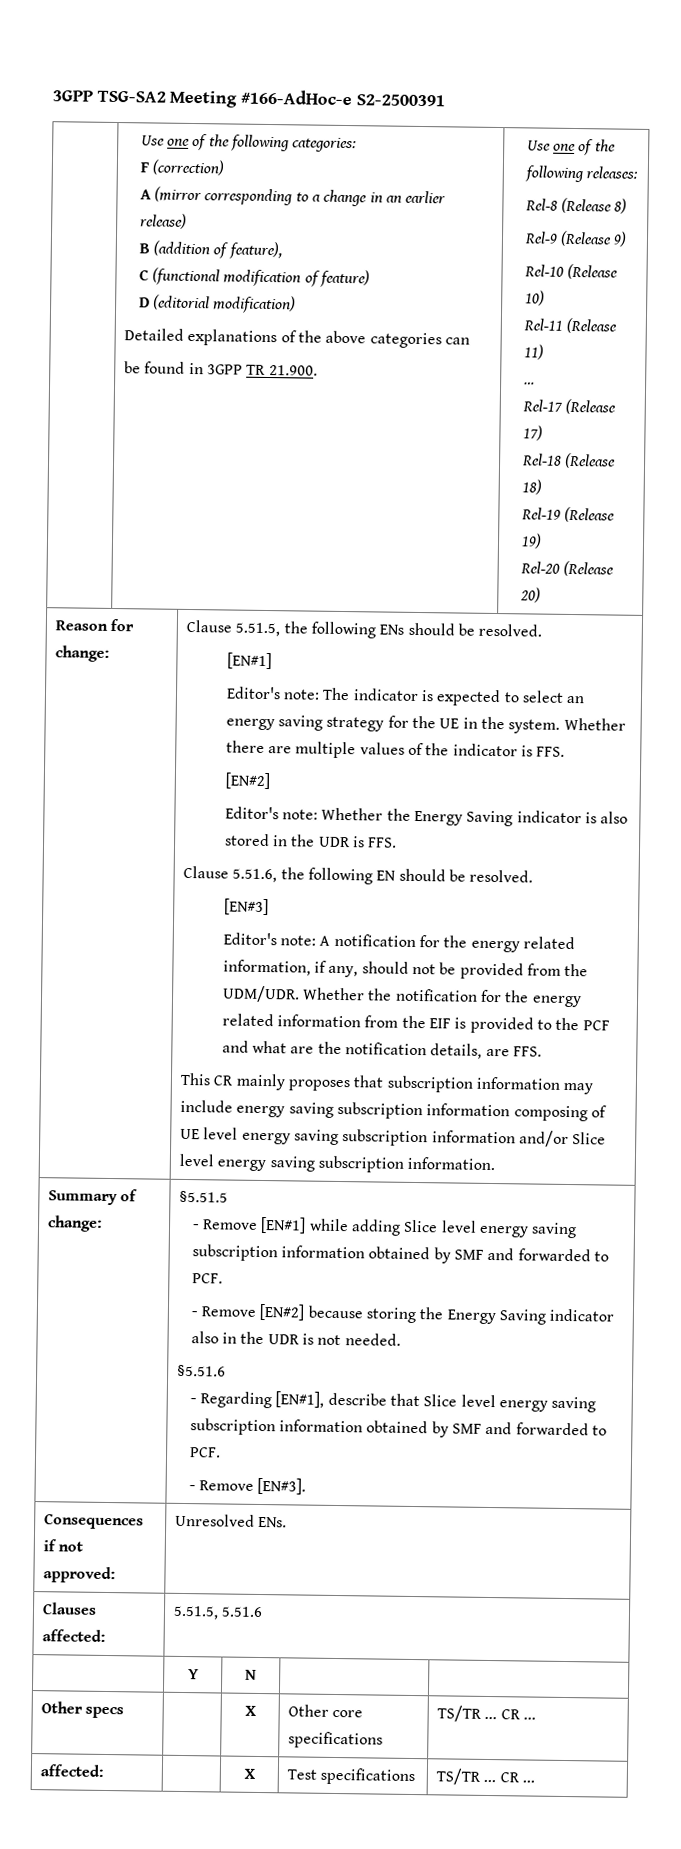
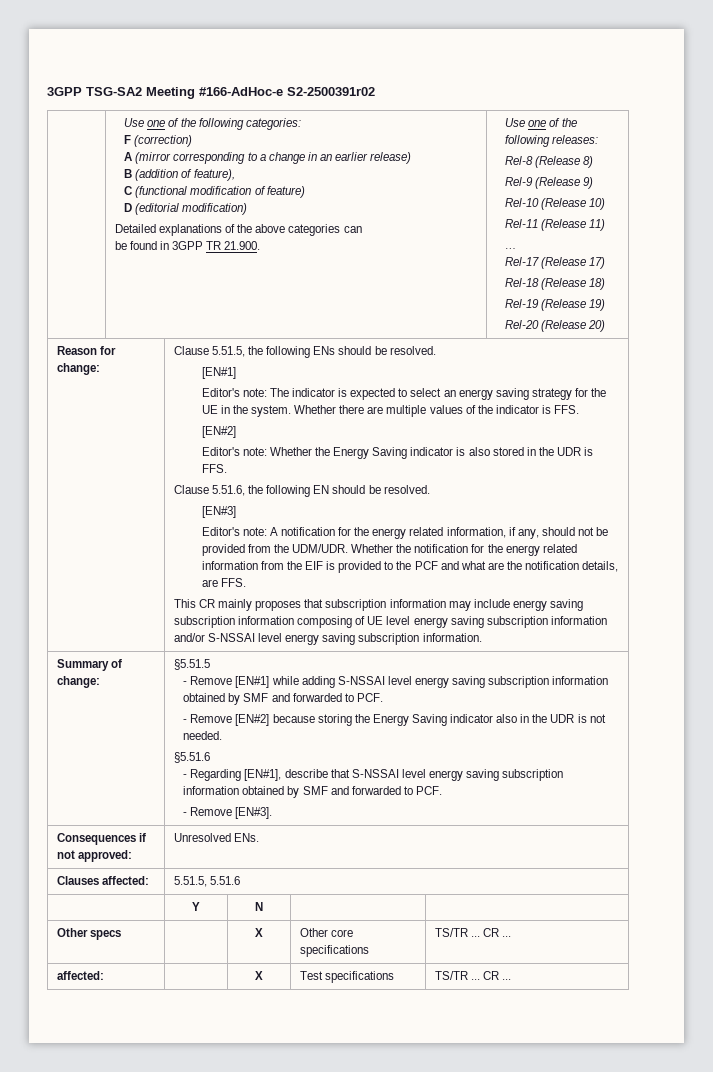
- 3GPP TSG-SA2 Meeting #166-AdHoc-e S2-2500391
+ 3GPP TSG-SA2 Meeting #166-AdHoc-e S2-2500391r02
- This CR mainly proposes that subscription information may include energy saving subscription information composing of UE level energy saving subscription information and/or Slice level energy saving subscription information.
+ This CR mainly proposes that subscription information may include energy saving subscription information composing of UE level energy saving subscription information and/or S-NSSAI level energy saving subscription information.
- - Remove [EN#1] while adding Slice level energy saving subscription information obtained by SMF and forwarded to PCF.
+ - Remove [EN#1] while adding S-NSSAI level energy saving subscription information obtained by SMF and forwarded to PCF.
- - Regarding [EN#1], describe that Slice level energy saving subscription information obtained by SMF and forwarded to PCF.
+ - Regarding [EN#1], describe that S-NSSAI level energy saving subscription information obtained by SMF and forwarded to PCF.

